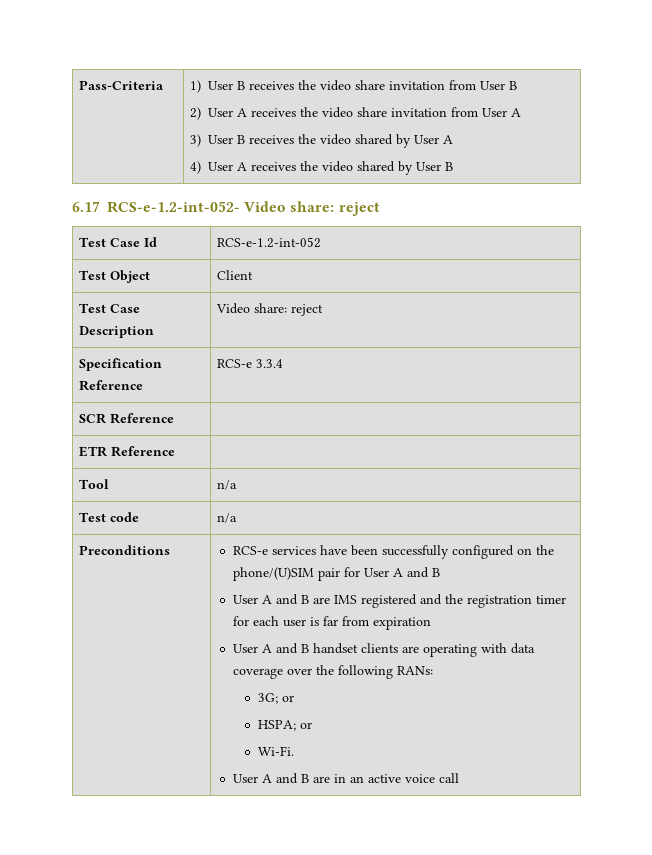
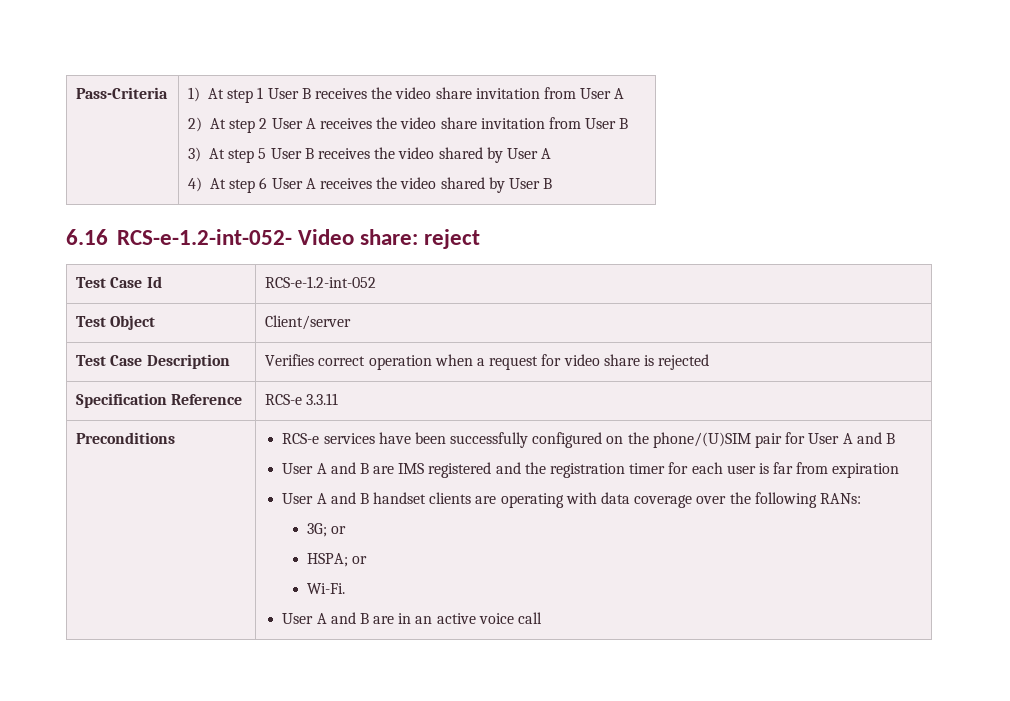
- 1) User B receives the video share invitation from User B
- 2) User A receives the video share invitation from User A
- 3) User B receives the video shared by User A
+ 1) At step 1 User B receives the video share invitation from User A
+ 2) At step 2 User A receives the video share invitation from User B
+ 3) At step 5 User B receives the video shared by User A
- 4) User A receives the video shared by User B
+ 4) At step 6 User A receives the video shared by User B
- 6.17 RCS-e-1.2-int-052- Video share: reject
+ 6.16 RCS-e-1.2-int-052- Video share: reject
- Test Object | Client
+ Test Object | Client/server
- Test Case Description | Video share: reject
- Specification Reference | RCS-e 3.3.4
- SCR Reference |
- ETR Reference |
- Tool | n/a
- Test code | n/a
+ Test Case Description | Verifies correct operation when a request for video share is rejected
+ Specification Reference | RCS-e 3.3.11

